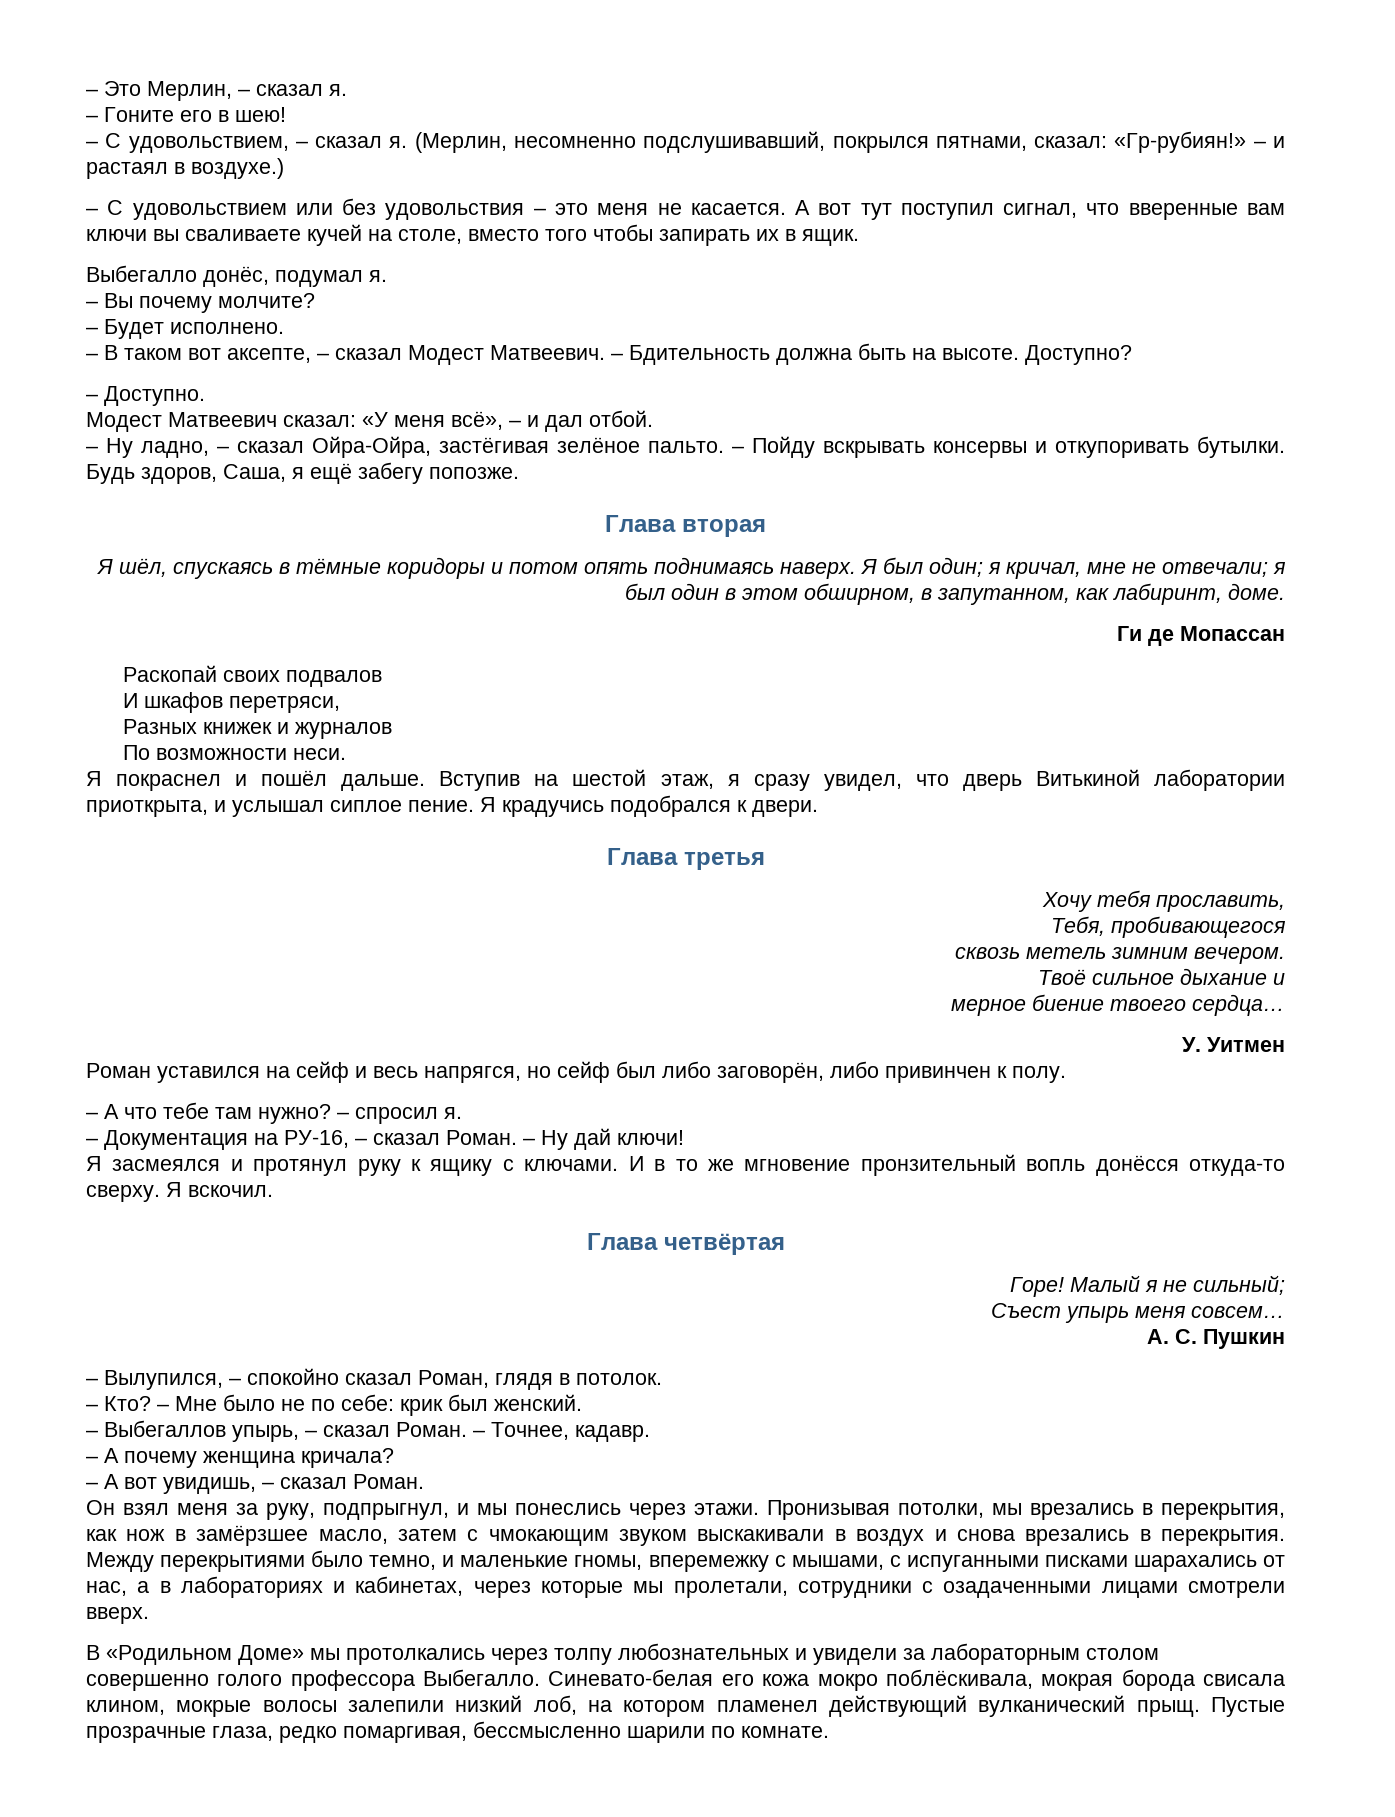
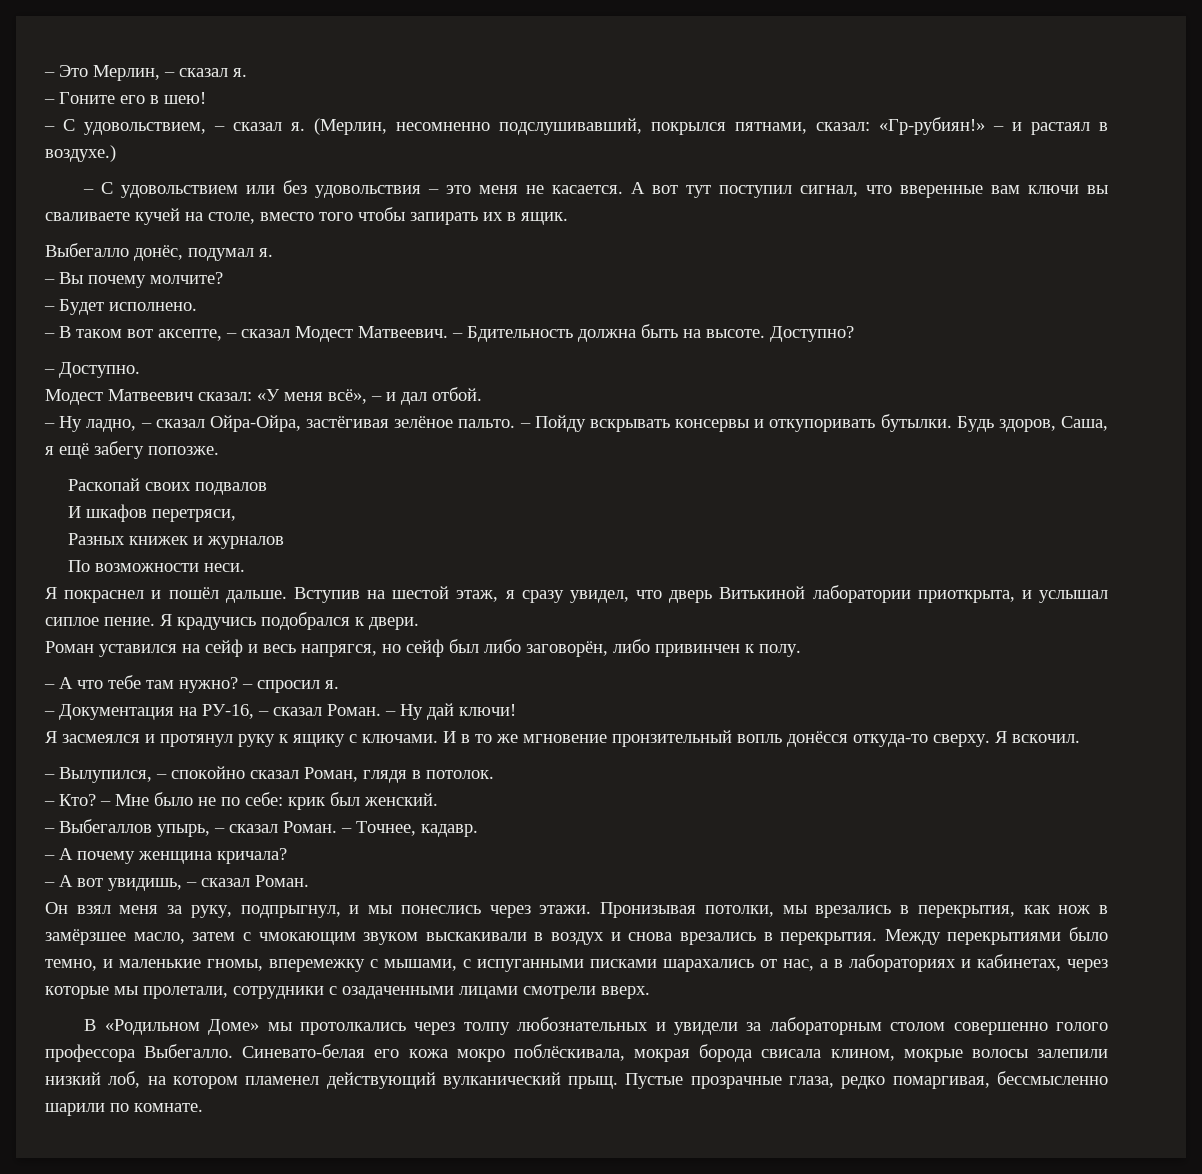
- Глава вторая
- Я шёл, спускаясь в тёмные коридоры и потом опять поднимаясь наверх. Я был один; я кричал, мне не отвечали; я был один в этом обширном, в запутанном, как лабиринт, доме.
- Ги де Мопассан
- Глава третья
- Хочу тебя прославить,
- Тебя, пробивающегося
- сквозь метель зимним вечером.
- Твоё сильное дыхание и
- мерное биение твоего сердца…
- У. Уитмен
- Глава четвёртая
- Горе! Малый я не сильный;
- Съест упырь меня совсем…
- А. С. Пушкин

